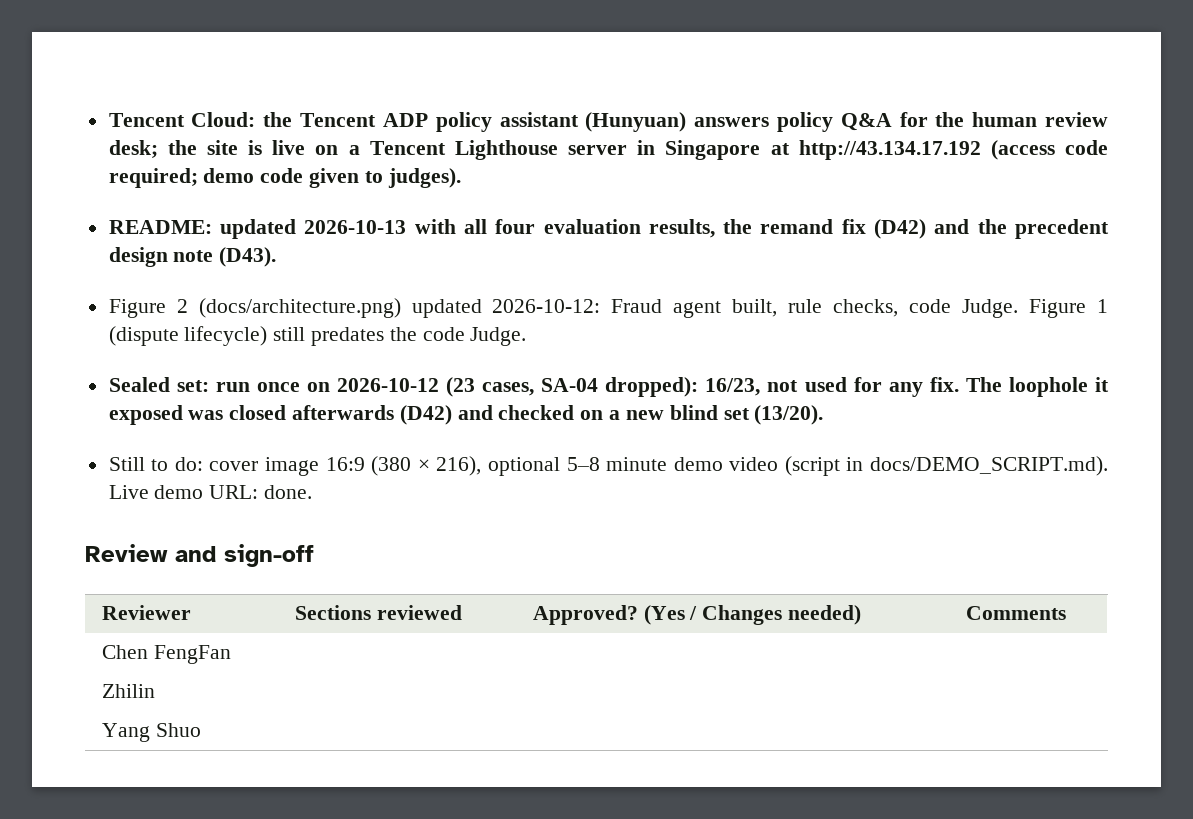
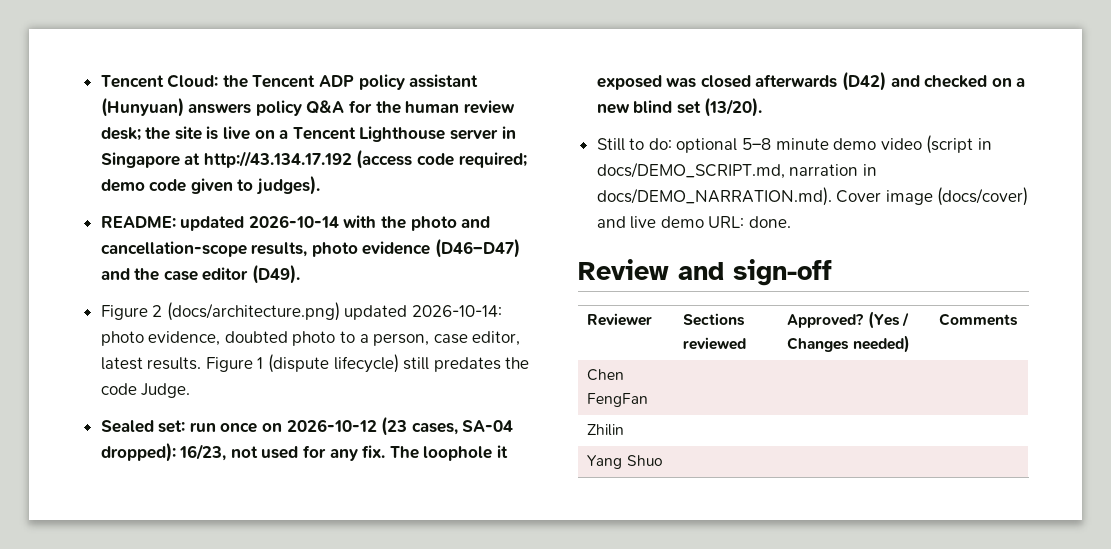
- README: updated 2026-10-13 with all four evaluation results, the remand fix (D42) and the precedent design note (D43).
- Figure 2 (docs/architecture.png) updated 2026-10-12: Fraud agent built, rule checks, code Judge.
+ README: updated 2026-10-14 with the photo and cancellation-scope results, photo evidence (D46–D47) and the case editor (D49).
+ Figure 2 (docs/architecture.png) updated 2026-10-14: photo evidence, doubted photo to a person, case editor, latest results.
- Still to do: cover image 16:9 (380 × 216), optional 5–8 minute demo video (script in docs/DEMO_SCRIPT.md). Live demo URL: done.
+ Still to do: optional 5–8 minute demo video (script in docs/DEMO_SCRIPT.md, narration in docs/DEMO_NARRATION.md). Cover image (docs/cover) and live demo URL: done.

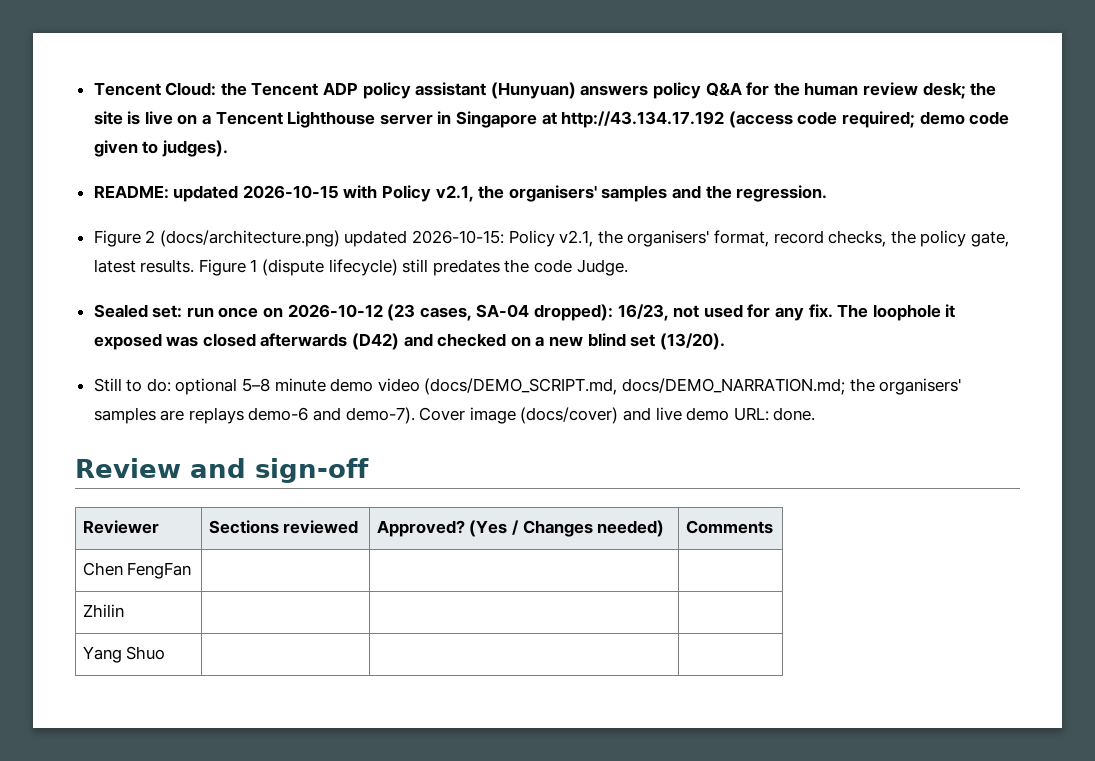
- README: updated 2026-10-14 with the photo and cancellation-scope results, photo evidence (D46–D47) and the case editor (D49).
- Figure 2 (docs/architecture.png) updated 2026-10-14: photo evidence, doubted photo to a person, case editor, latest results.
+ README: updated 2026-10-15 with Policy v2.1, the organisers' samples and the regression.
+ Figure 2 (docs/architecture.png) updated 2026-10-15: Policy v2.1, the organisers' format, record checks, the policy gate, latest results.
- Still to do: optional 5–8 minute demo video (script in docs/DEMO_SCRIPT.md, narration in docs/DEMO_NARRATION.md). Cover image (docs/cover) and live demo URL: done.
+ Still to do: optional 5–8 minute demo video (docs/DEMO_SCRIPT.md, docs/DEMO_NARRATION.md; the organisers' samples are replays demo-6 and demo-7). Cover image (docs/cover) and live demo URL: done.

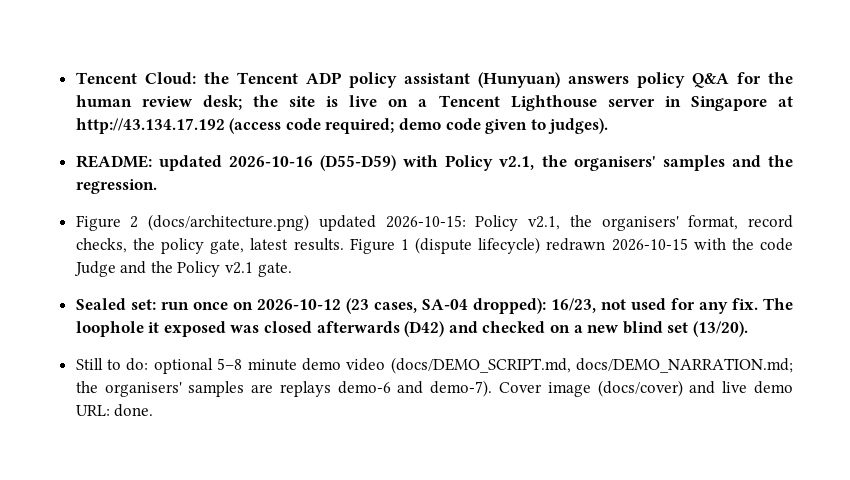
- README: updated 2026-10-15 with Policy v2.1, the organisers' samples and the regression.
+ README: updated 2026-10-16 (D55-D59) with Policy v2.1, the organisers' samples and the regression.
- Figure 1 (dispute lifecycle) still predates the code Judge.
+ Figure 1 (dispute lifecycle) redrawn 2026-10-15 with the code Judge and the Policy v2.1 gate.
- Review and sign-off
- Reviewer | Sections reviewed | Approved? (Yes / Changes needed) | Comments
- Chen FengFan | | |
- Zhilin | | |
- Yang Shuo | | |

